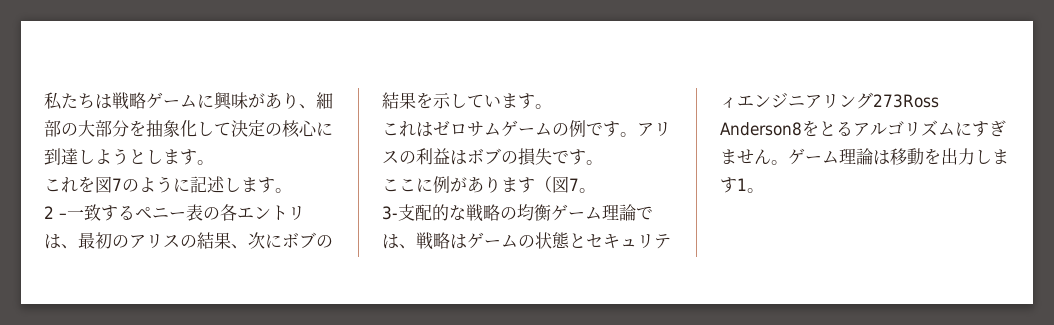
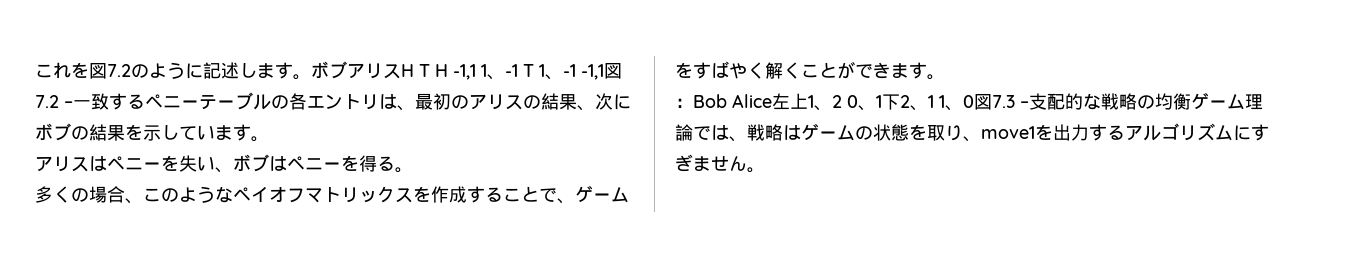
- 私たちは戦略ゲームに興味があり、細部の大部分を抽象化して決定の核心に到達しようとします。
- これを図7のように記述します。
- 2 –一致するペニー表の各エントリは、最初のアリスの結果、次にボブの結果を示しています。
+ これを図7.2のように記述します。ボブアリスH T H -1,1 1、-1 T 1、-1 -1,1図7.2 –一致するペニーテーブルの各エントリは、最初のアリスの結果、次にボブの結果を示しています。
- これはゼロサムゲームの例です。アリスの利益はボブの損失です。
- ここに例があります（図7。
- 3-支配的な戦略の均衡ゲーム理論では、戦略はゲームの状態とセキュリティエンジニアリング273Ross Anderson8をとるアルゴリズムにすぎません。ゲーム理論は移動を出力します1。
+ アリスはペニーを失い、ボブはペニーを得る。
+ 多くの場合、このようなペイオフマトリックスを作成することで、ゲームをすばやく解くことができます。
+ ：Bob Alice左上1、2 0、1下2、1 1、0図7.3 –支配的な戦略の均衡ゲーム理論では、戦略はゲームの状態を取り、move1を出力するアルゴリズムにすぎません。

